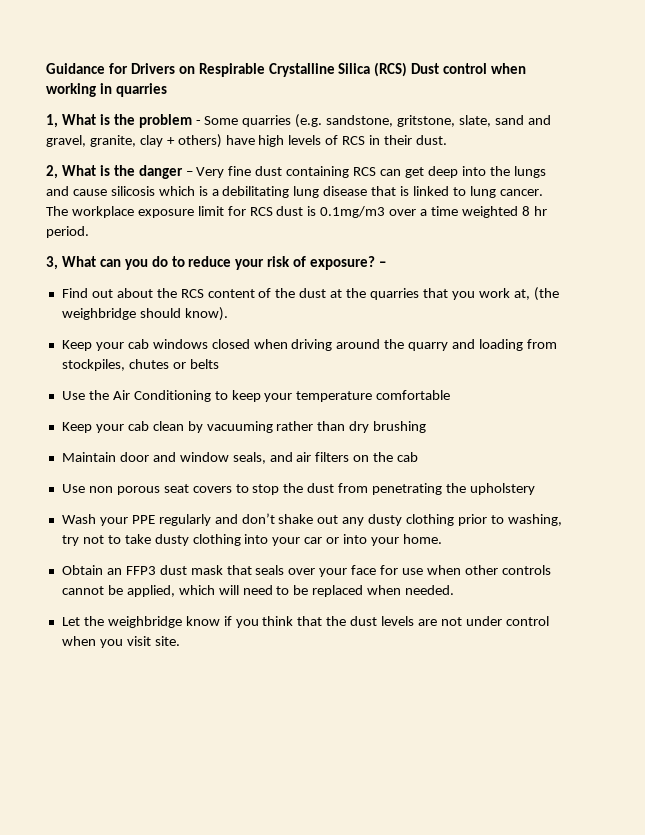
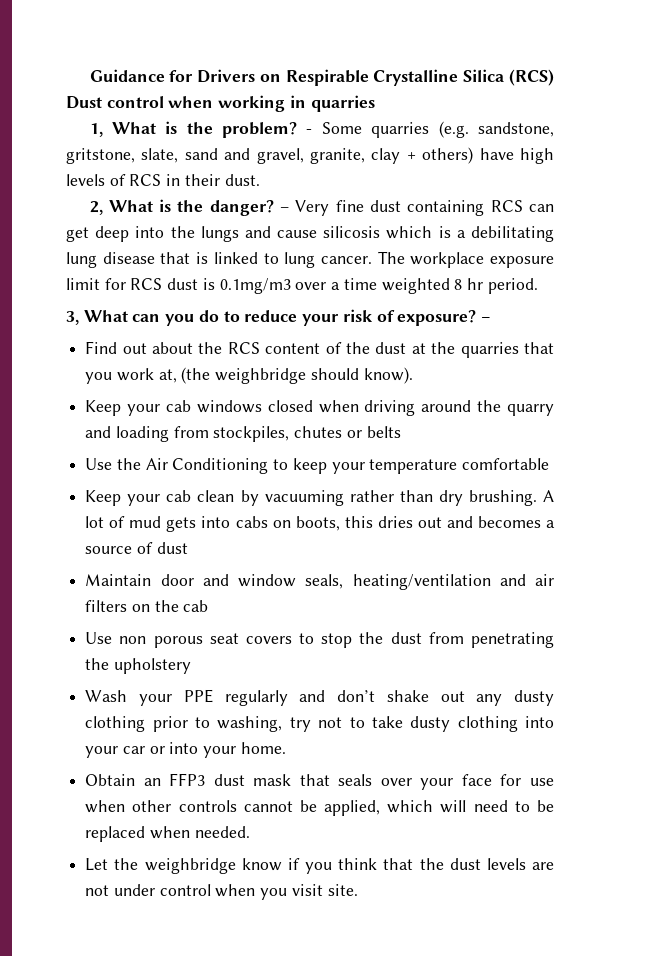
- 1, What is the problem - Some quarries (e.g. sandstone, gritstone, slate, sand and gravel, granite, clay + others) have high levels of RCS in their dust.
+ 1, What is the problem? - Some quarries (e.g. sandstone, gritstone, slate, sand and gravel, granite, clay + others) have high levels of RCS in their dust.
- 2, What is the danger – Very fine dust containing RCS can get deep into the lungs and cause silicosis which is a debilitating lung disease that is linked to lung cancer.
+ 2, What is the danger? – Very fine dust containing RCS can get deep into the lungs and cause silicosis which is a debilitating lung disease that is linked to lung cancer.
- Keep your cab clean by vacuuming rather than dry brushing
+ Keep your cab clean by vacuuming rather than dry brushing. A lot of mud gets into cabs on boots, this dries out and becomes a source of dust
- Maintain door and window seals, and air filters on the cab
+ Maintain door and window seals, heating/ventilation and air filters on the cab

